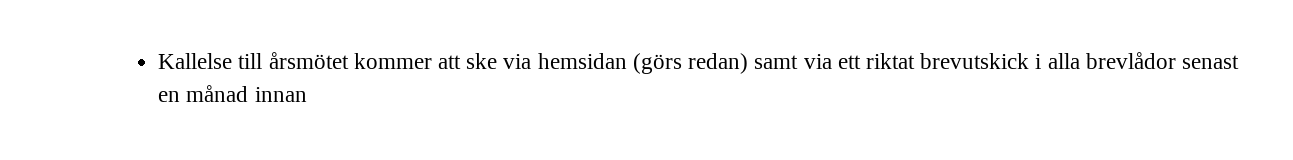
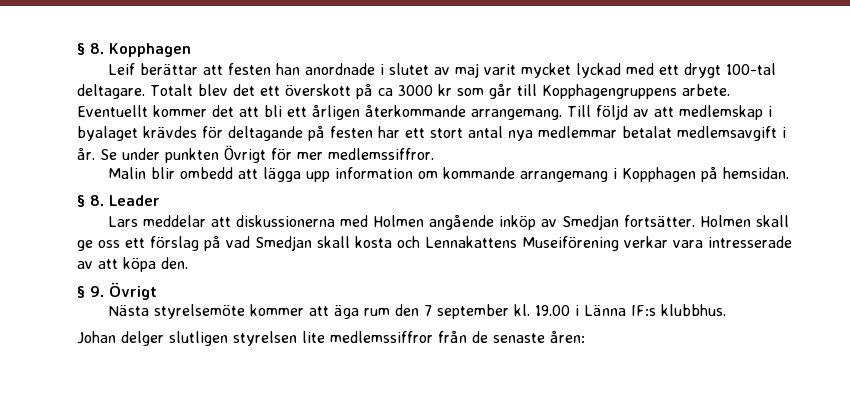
- Kallelse till årsmötet kommer att ske via hemsidan (görs redan) samt via ett riktat brevutskick i alla brevlådor senast en månad innan
+ § 8. Kopphagen
+ Leif berättar att festen han anordnade i slutet av maj varit mycket lyckad med ett drygt 100-tal deltagare. Totalt blev det ett överskott på ca 3000 kr som går till Kopphagengruppens arbete. Eventuellt kommer det att bli ett årligen återkommande arrangemang. Till följd av att medlemskap i byalaget krävdes för deltagande på festen har ett stort antal nya medlemmar betalat medlemsavgift i år. Se under punkten Övrigt för mer medlemssiffror.
+ Malin blir ombedd att lägga upp information om kommande arrangemang i Kopphagen på hemsidan.
+ § 8. Leader
+ Lars meddelar att diskussionerna med Holmen angående inköp av Smedjan fortsätter. Holmen skall ge oss ett förslag på vad Smedjan skall kosta och Lennakattens Museiförening verkar vara intresserade av att köpa den.
+ § 9. Övrigt
+ Nästa styrelsemöte kommer att äga rum den 7 september kl. 19.00 i Länna IF:s klubbhus.
+ Johan delger slutligen styrelsen lite medlemssiffror från de senaste åren:

